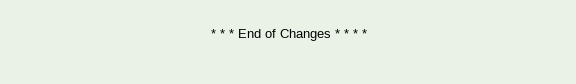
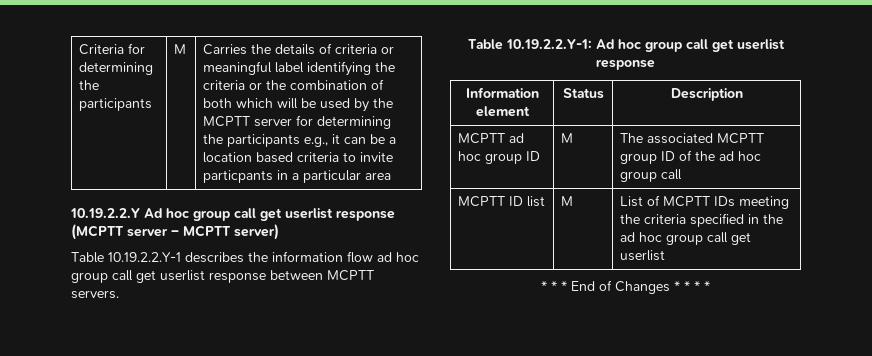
+ Criteria for determining the participants | M | Carries the details of criteria or meaningful label identifying the criteria or the combination of both which will be used by the MCPTT server for determining the participants e.g., it can be a location based criteria to invite particpants in a particular area
+ 10.19.2.2.Y Ad hoc group call get userlist response (MCPTT server – MCPTT server)
+ Table 10.19.2.2.Y-1 describes the information flow ad hoc group call get userlist response between MCPTT servers.
+ Table 10.19.2.2.Y-1: Ad hoc group call get userlist response
+ Information element | Status | Description
+ MCPTT ad hoc group ID | M | The associated MCPTT group ID of the ad hoc group call
+ MCPTT ID list | M | List of MCPTT IDs meeting the criteria specified in the ad hoc group call get userlist

